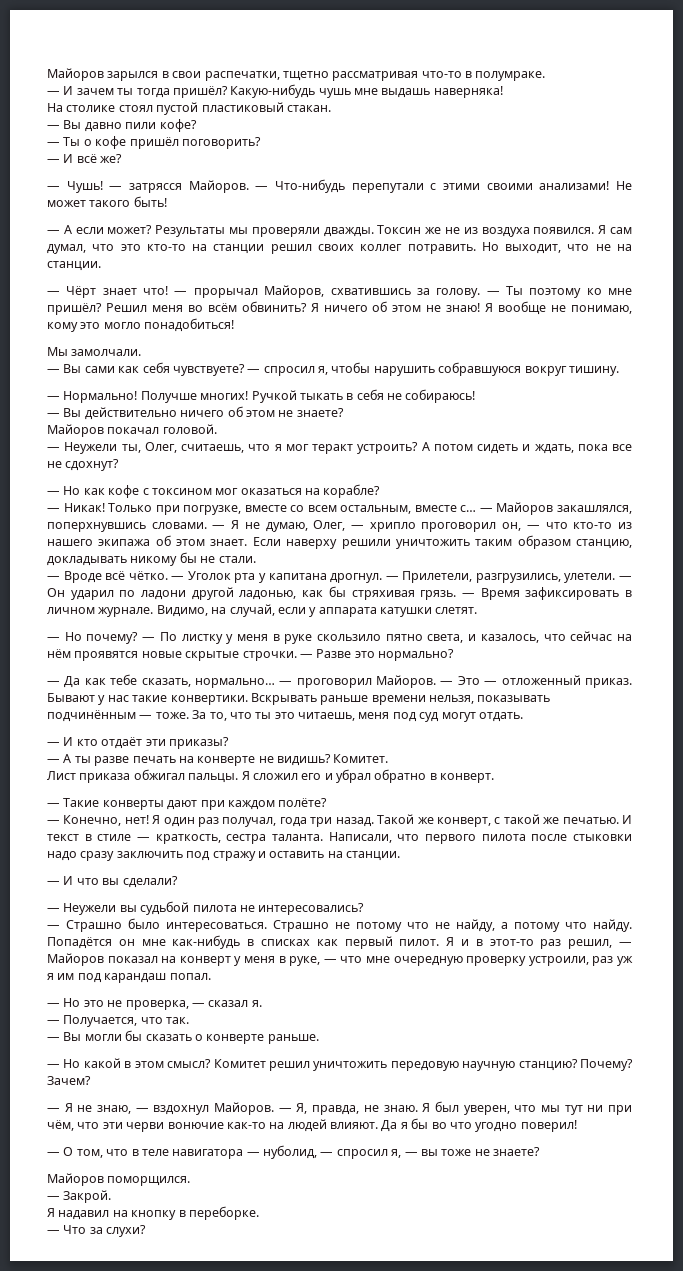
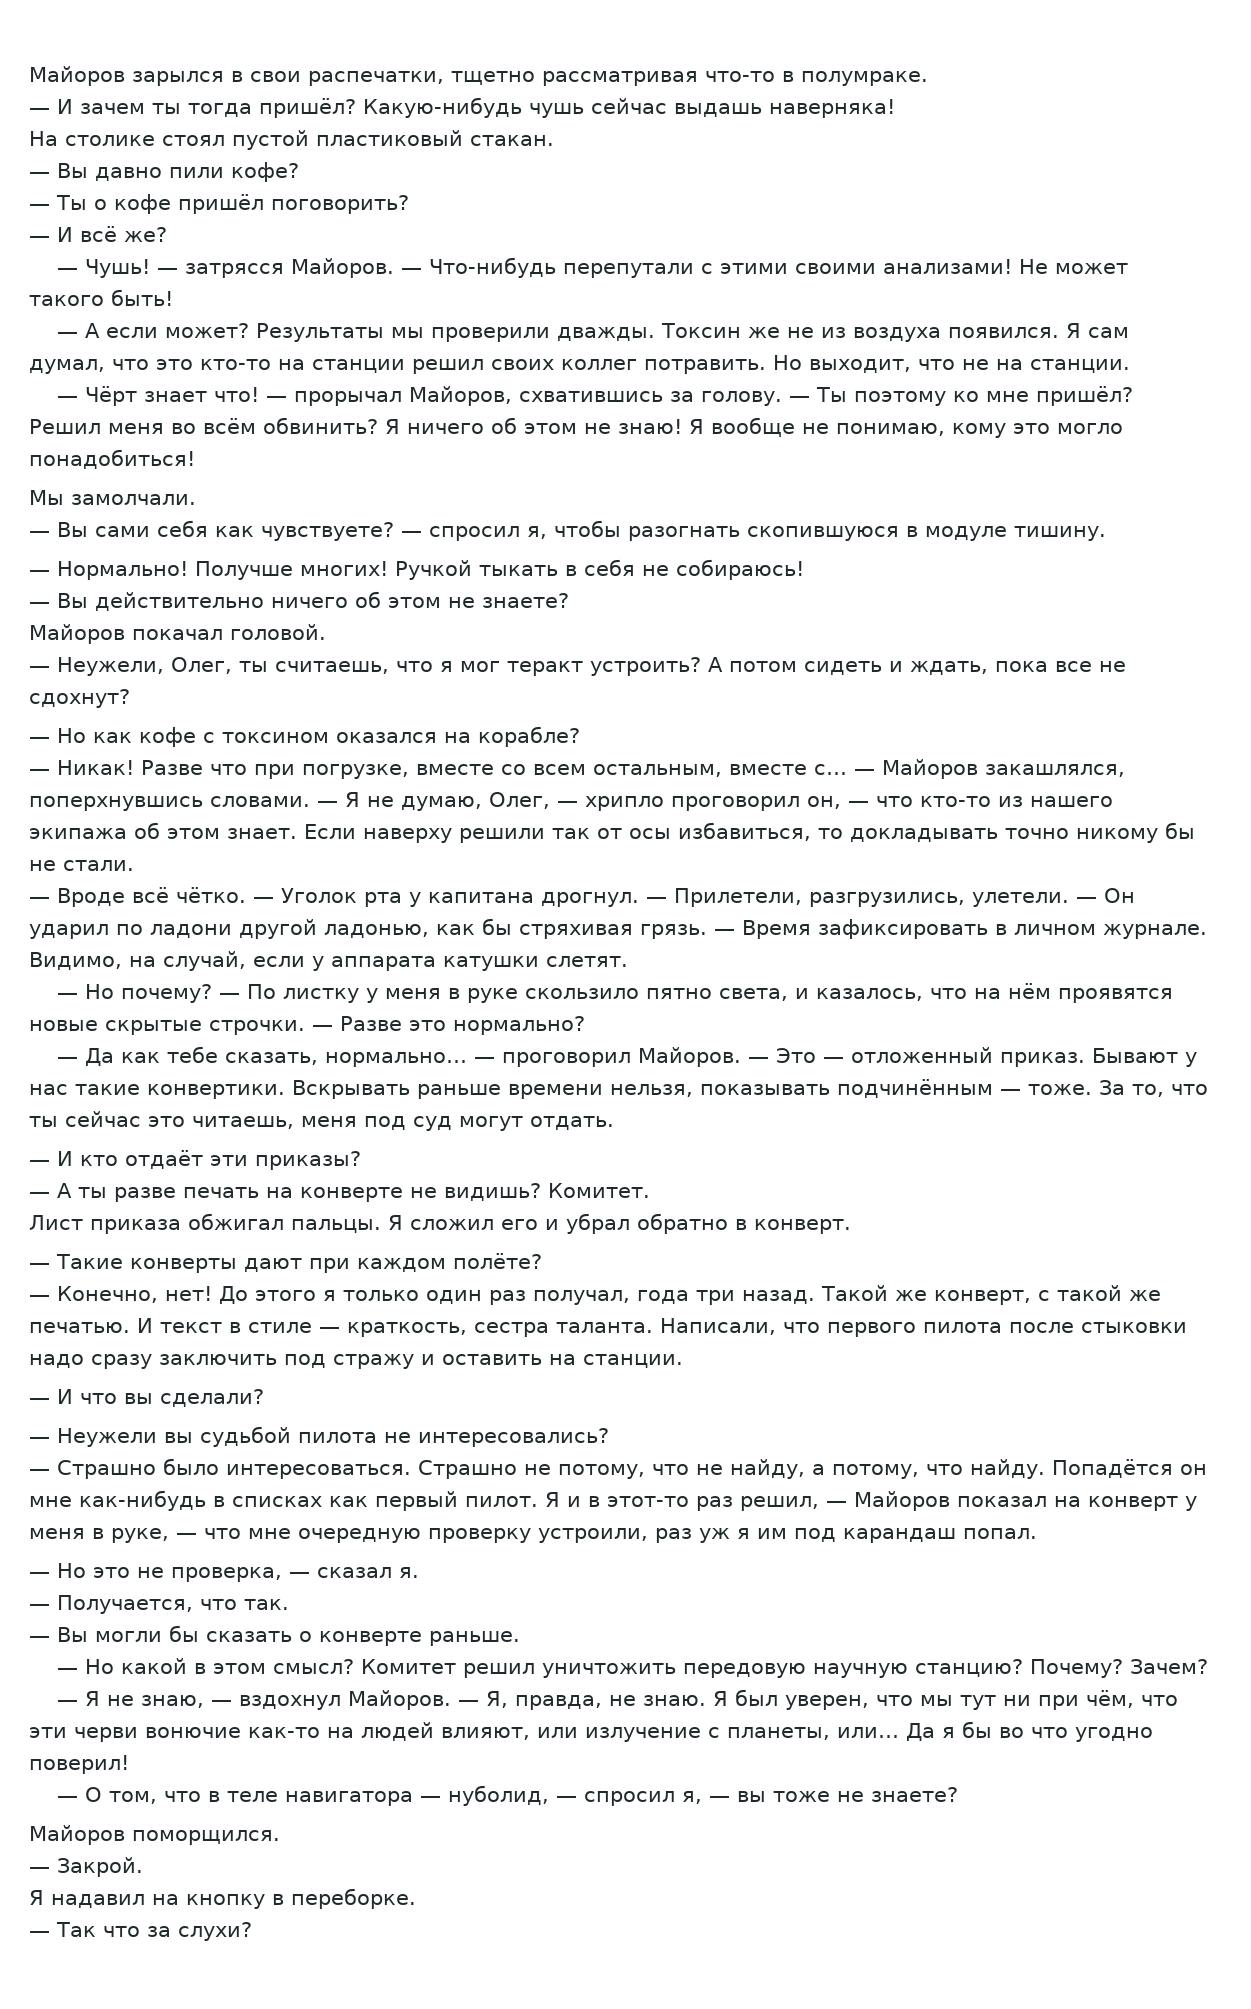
- Какую-нибудь чушь мне выдашь наверняка!
+ Какую-нибудь чушь сейчас выдашь наверняка!
- Результаты мы проверяли дважды.
+ Результаты мы проверили дважды.
- — Вы сами как себя чувствуете?
+ — Вы сами себя как чувствуете?
- — спросил я, чтобы нарушить собравшуюся вокруг тишину.
+ — спросил я, чтобы разогнать скопившуюся в модуле тишину.
- — Неужели ты, Олег, считаешь, что я мог теракт устроить?
+ — Неужели, Олег, ты считаешь, что я мог теракт устроить?
- — Но как кофе с токсином мог оказаться на корабле?
+ — Но как кофе с токсином оказался на корабле?
- Только при погрузке, вместе со всем остальным, вместе с…
+ Разве что при погрузке, вместе со всем остальным, вместе с…
- Если наверху решили уничтожить таким образом станцию, докладывать никому бы не стали.
+ Если наверху решили так от осы избавиться, то докладывать точно никому бы не стали.
- — По листку у меня в руке скользило пятно света, и казалось, что сейчас на нём проявятся новые скрытые строчки.
+ — По листку у меня в руке скользило пятно света, и казалось, что на нём проявятся новые скрытые строчки.
- За то, что ты это читаешь, меня под суд могут отдать.
+ За то, что ты сейчас это читаешь, меня под суд могут отдать.
- Я один раз получал, года три назад.
+ До этого я только один раз получал, года три назад.
- Страшно не потому что не найду, а потому что найду.
+ Страшно не потому, что не найду, а потому, что найду.
- Я был уверен, что мы тут ни при чём, что эти черви вонючие как-то на людей влияют.
+ Я был уверен, что мы тут ни при чём, что эти черви вонючие как-то на людей влияют, или излучение с планеты, или…
- — Что за слухи?
+ — Так что за слухи?

